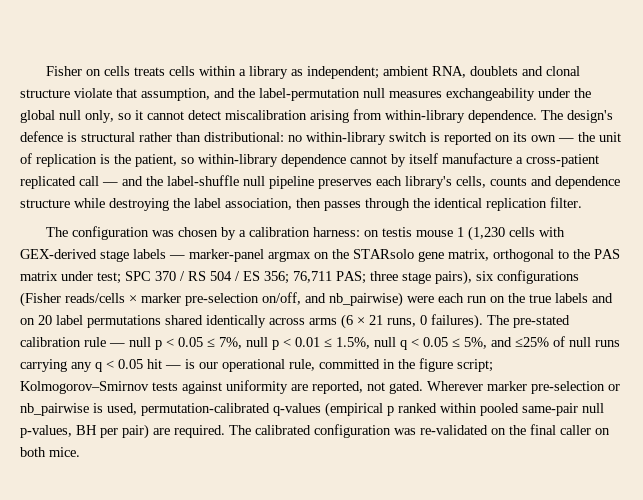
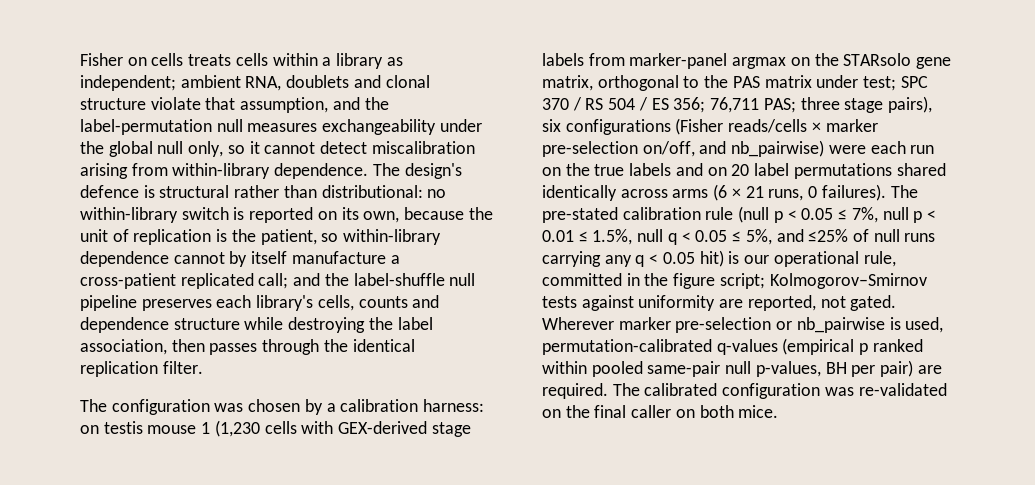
- The design's defence is structural rather than distributional: no within-library switch is reported on its own — the unit of replication is the patient, so within-library dependence cannot by itself manufacture a cross-patient replicated call — and the label-shuffle null pipeline preserves each library's cells, counts and dependence structure while destroying the label association, then passes through the identical replication filter.
+ The design's defence is structural rather than distributional: no within-library switch is reported on its own, because the unit of replication is the patient, so within-library dependence cannot by itself manufacture a cross-patient replicated call; and the label-shuffle null pipeline preserves each library's cells, counts and dependence structure while destroying the label association, then passes through the identical replication filter.
- on testis mouse 1 (1,230 cells with GEX-derived stage labels — marker-panel argmax on the STARsolo gene matrix, orthogonal to the PAS matrix under test;
+ on testis mouse 1 (1,230 cells with GEX-derived stage labels from marker-panel argmax on the STARsolo gene matrix, orthogonal to the PAS matrix under test;
- The pre-stated calibration rule — null p < 0.05 ≤ 7%, null p < 0.01 ≤ 1.5%, null q < 0.05 ≤ 5%, and ≤25% of null runs carrying any q < 0.05 hit — is our operational rule, committed in the figure script; Kolmogorov–Smirnov tests against uniformity are reported, not gated.
+ The pre-stated calibration rule (null p < 0.05 ≤ 7%, null p < 0.01 ≤ 1.5%, null q < 0.05 ≤ 5%, and ≤25% of null runs carrying any q < 0.05 hit) is our operational rule, committed in the figure script; Kolmogorov–Smirnov tests against uniformity are reported, not gated.

